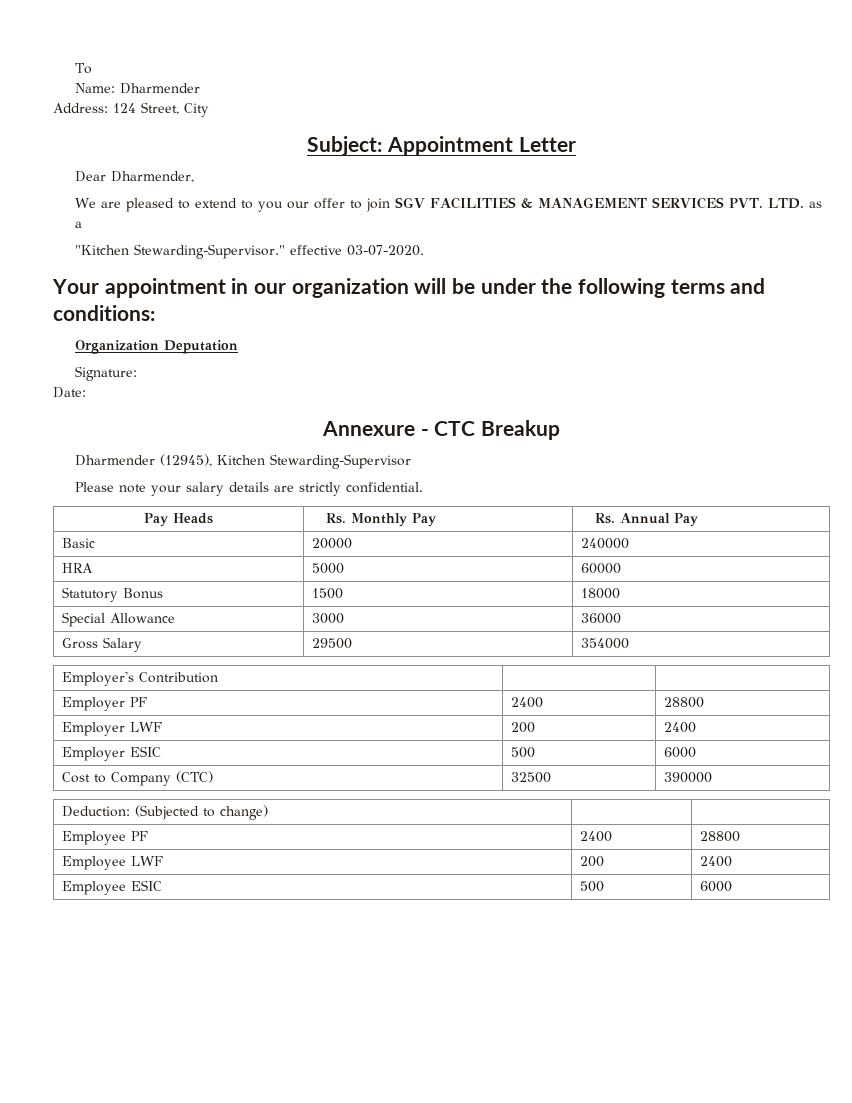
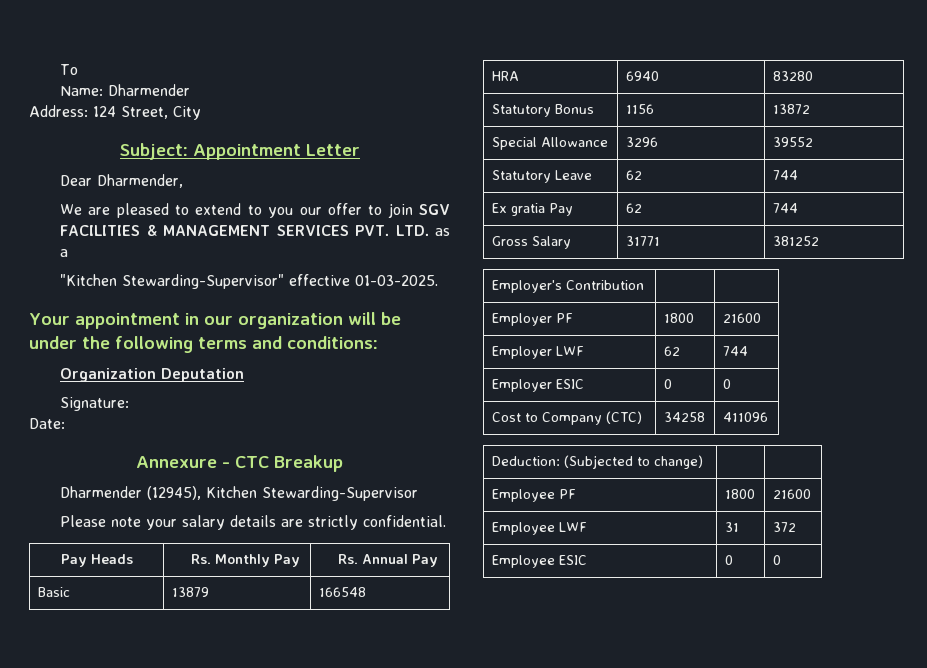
- "Kitchen Stewarding-Supervisor." effective 03-07-2020.
+ "Kitchen Stewarding-Supervisor" effective 01-03-2025.
- Basic | 20000 | 240000
+ Basic | 13879 | 166548
- HRA | 5000 | 60000
+ HRA | 6940 | 83280
- Statutory Bonus | 1500 | 18000
+ Statutory Bonus | 1156 | 13872
- Special Allowance | 3000 | 36000
+ Special Allowance | 3296 | 39552
+ Statutory Leave | 62 | 744
+ Ex gratia Pay | 62 | 744
- Gross Salary | 29500 | 354000
+ Gross Salary | 31771 | 381252
- Employer PF | 2400 | 28800
+ Employer PF | 1800 | 21600
- Employer LWF | 200 | 2400
+ Employer LWF | 62 | 744
- Employer ESIC | 500 | 6000
+ Employer ESIC | 0 | 0
- Cost to Company (CTC) | 32500 | 390000
+ Cost to Company (CTC) | 34258 | 411096
- Employee PF | 2400 | 28800
+ Employee PF | 1800 | 21600
- Employee LWF | 200 | 2400
+ Employee LWF | 31 | 372
- Employee ESIC | 500 | 6000
+ Employee ESIC | 0 | 0

